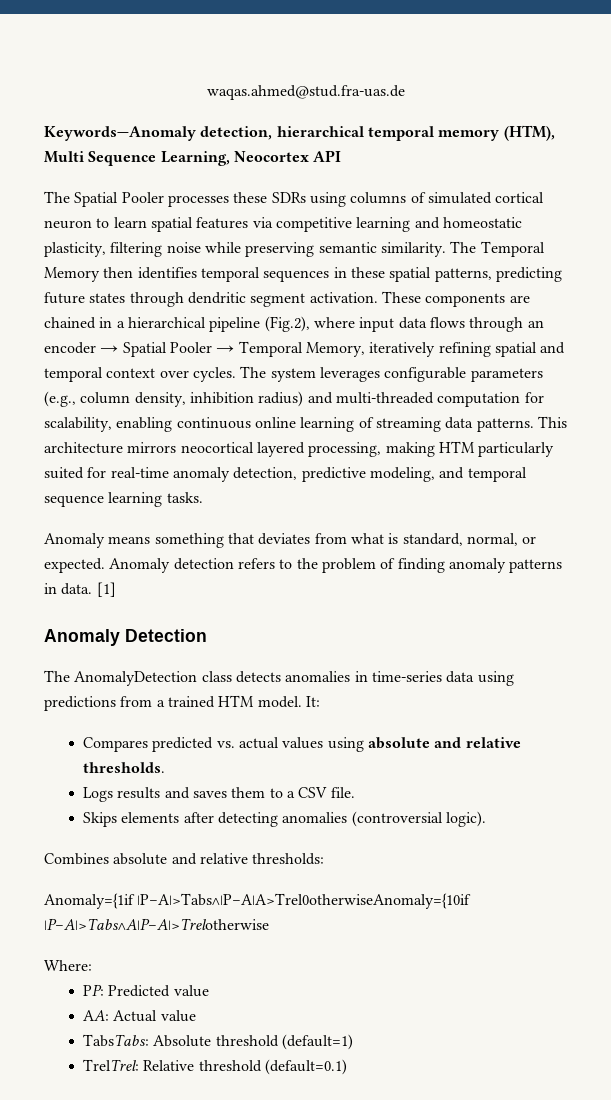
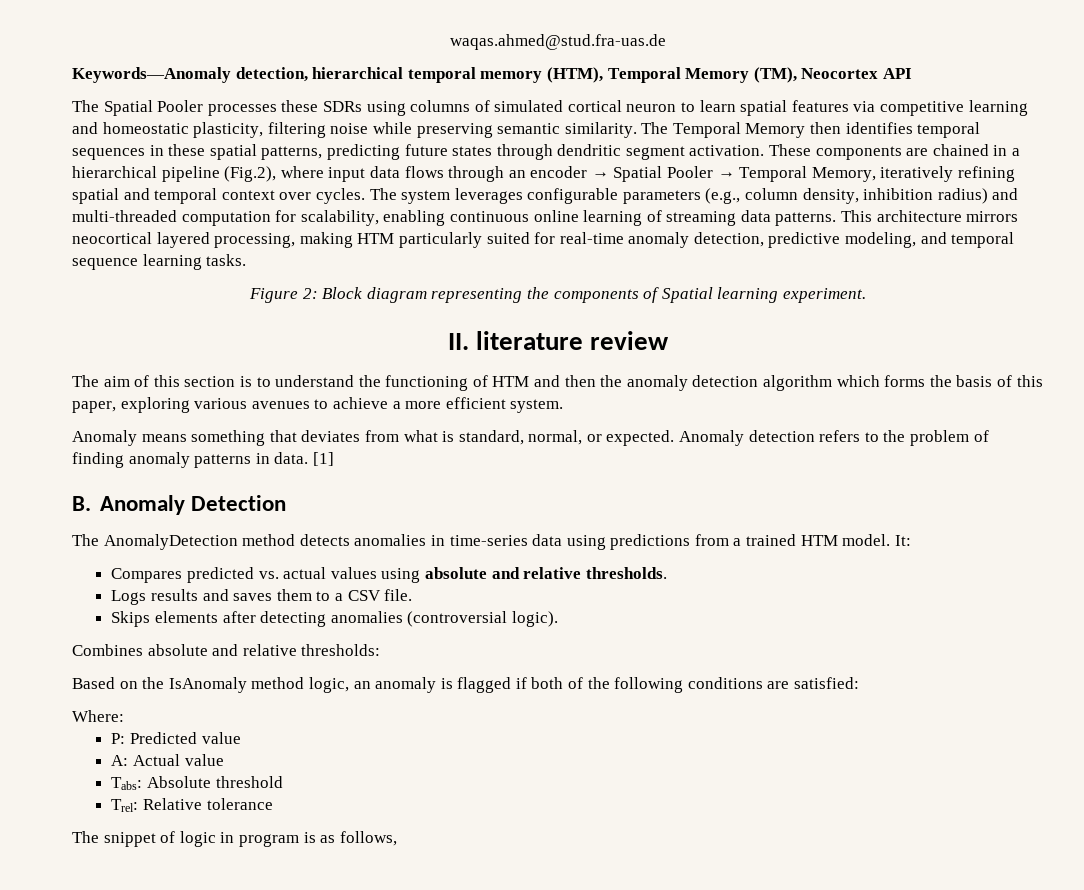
- Keywords—Anomaly detection, hierarchical temporal memory (HTM), Multi Sequence Learning, Neocortex API
+ Keywords—Anomaly detection, hierarchical temporal memory (HTM), Temporal Memory (TM), Neocortex API
+ Figure 2: Block diagram representing the components of Spatial learning experiment.
+ II. literature review
+ The aim of this section is to understand the functioning of HTM and then the anomaly detection algorithm which forms the basis of this paper, exploring various avenues to achieve a more efficient system.
- Anomaly Detection
+ B. Anomaly Detection
- The AnomalyDetection class detects anomalies in time-series data using predictions from a trained HTM model.
+ The AnomalyDetection method detects anomalies in time-series data using predictions from a trained HTM model.
- Anomaly={1if ∣P−A∣>Tabs∧∣P−A∣A>Trel0otherwiseAnomaly={10if ∣P−A∣>Tabs∧A∣P−A∣>Trelotherwise
+ Based on the IsAnomaly method logic, an anomaly is flagged if both of the following conditions are satisfied:
- PP: Predicted value
+ P: Predicted value
- AA: Actual value
+ A: Actual value
- TabsTabs: Absolute threshold (default=1)
- TrelTrel: Relative threshold (default=0.1)
+ Tabs: Absolute threshold
+ Trel: Relative tolerance
+ The snippet of logic in program is as follows,

